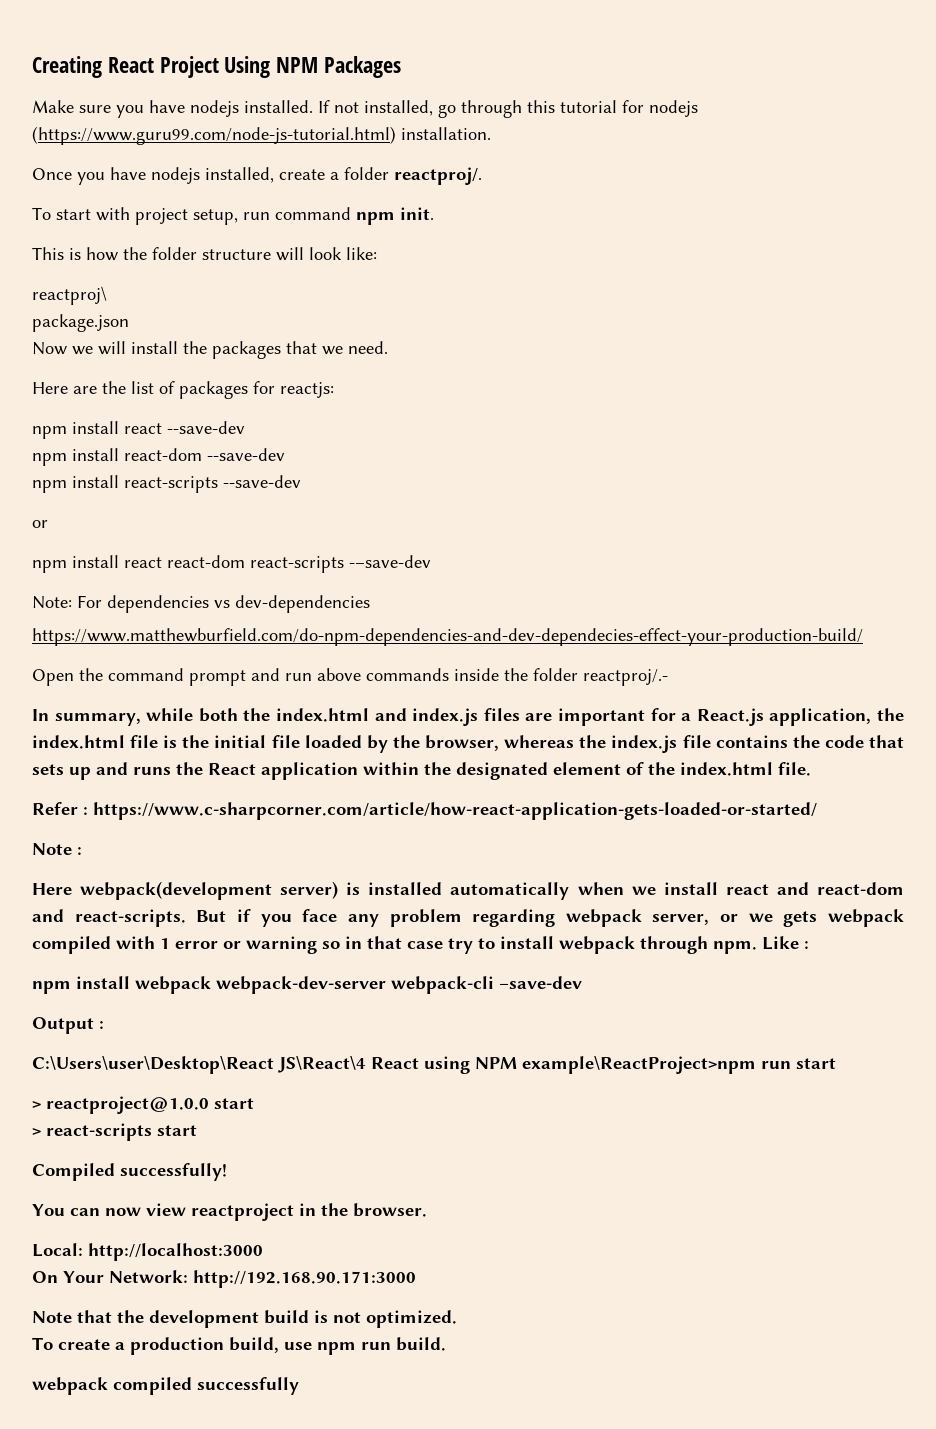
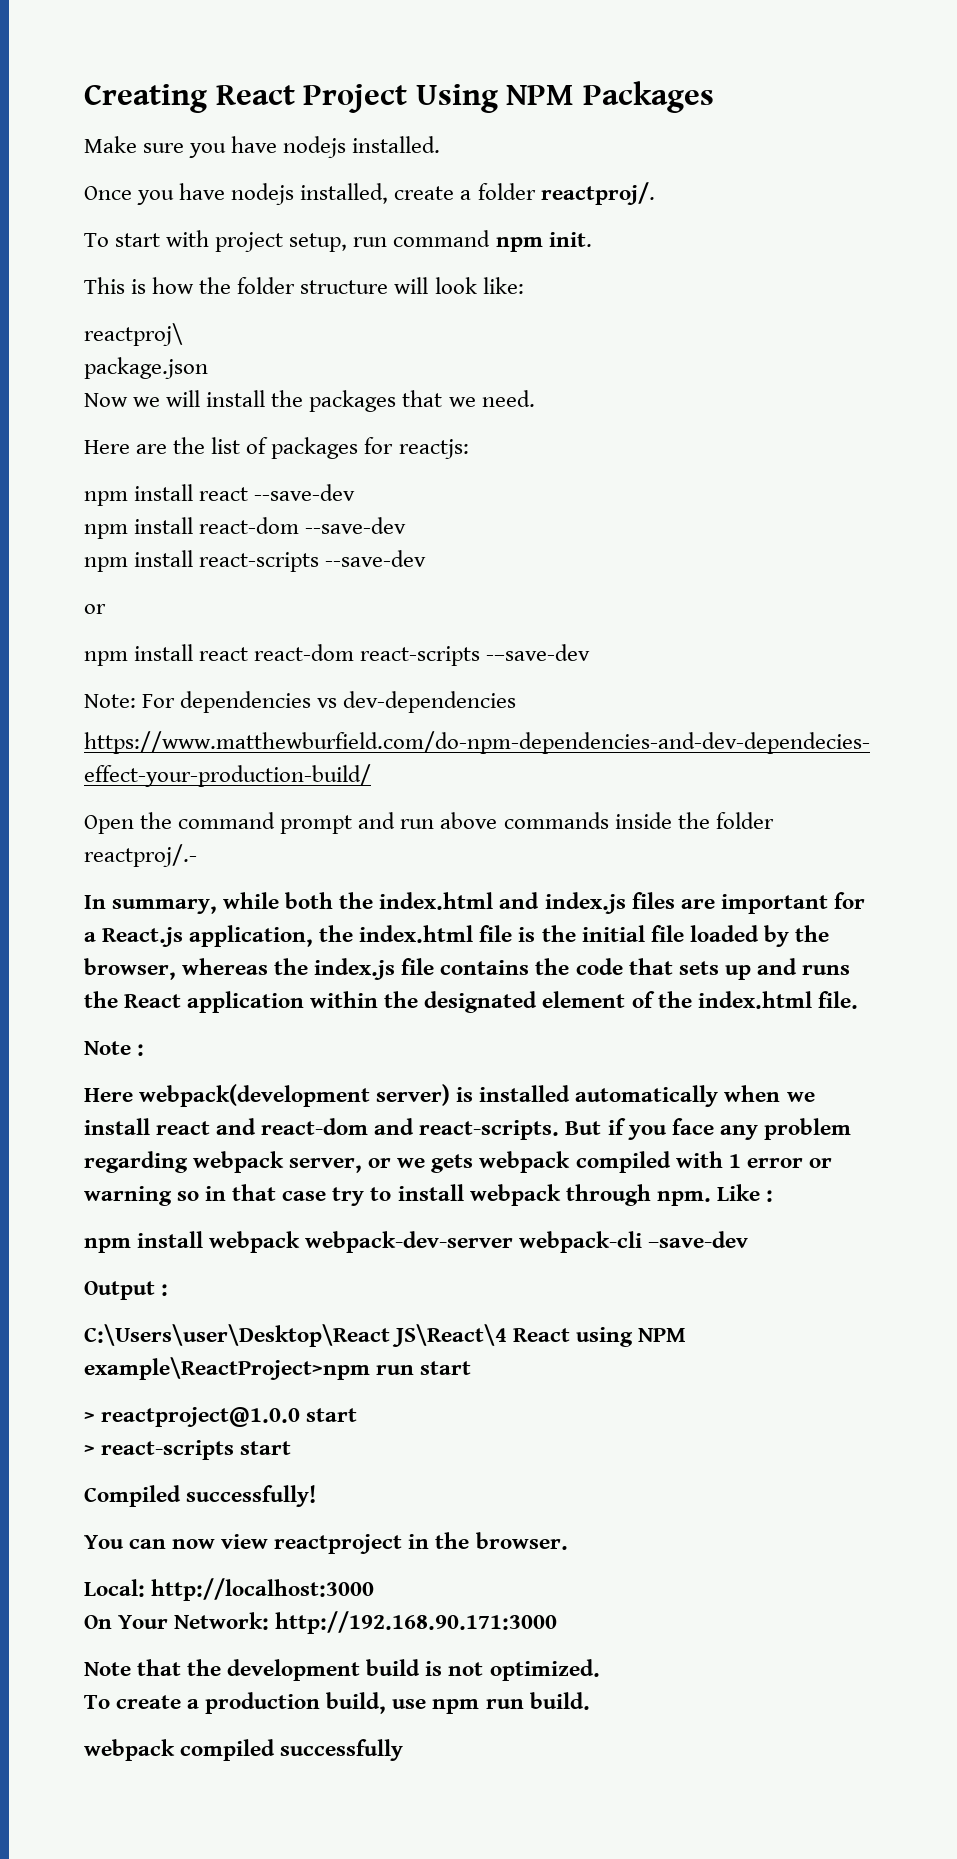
- If not installed, go through this tutorial for nodejs (https://www.guru99.com/node-js-tutorial.html) installation.
- Refer : https://www.c-sharpcorner.com/article/how-react-application-gets-loaded-or-started/

